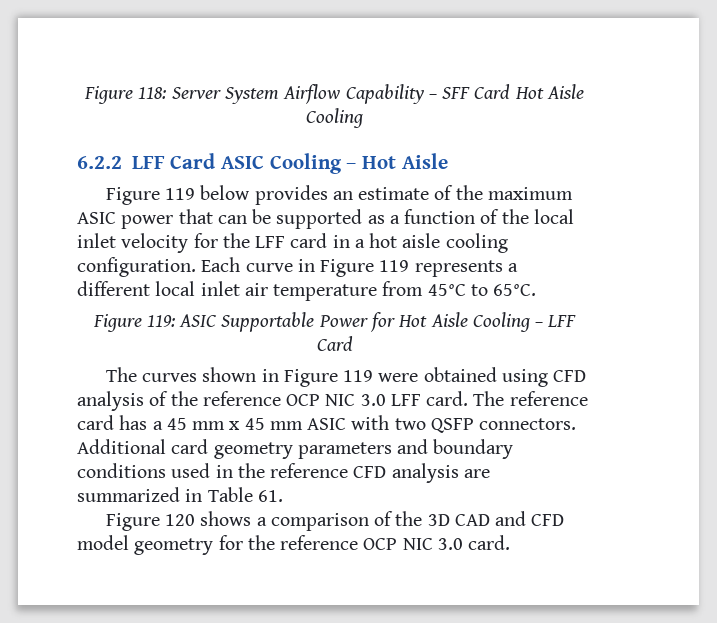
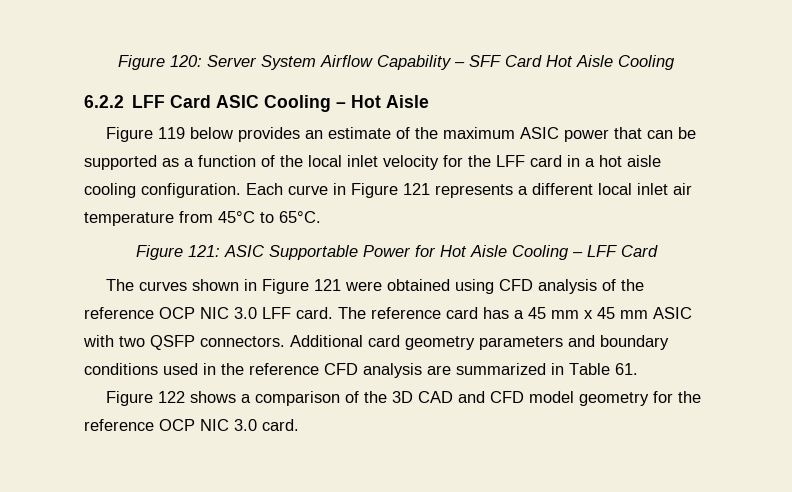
- Figure 118: Server System Airflow Capability – SFF Card Hot Aisle Cooling
+ Figure 120: Server System Airflow Capability – SFF Card Hot Aisle Cooling
- Each curve in Figure 119 represents a different local inlet air temperature from 45°C to 65°C.
+ Each curve in Figure 121 represents a different local inlet air temperature from 45°C to 65°C.
- Figure 119: ASIC Supportable Power for Hot Aisle Cooling – LFF Card
+ Figure 121: ASIC Supportable Power for Hot Aisle Cooling – LFF Card
- The curves shown in Figure 119 were obtained using CFD analysis of the reference OCP NIC 3.0 LFF card.
+ The curves shown in Figure 121 were obtained using CFD analysis of the reference OCP NIC 3.0 LFF card.
- Figure 120 shows a comparison of the 3D CAD and CFD model geometry for the reference OCP NIC 3.0 card.
+ Figure 122 shows a comparison of the 3D CAD and CFD model geometry for the reference OCP NIC 3.0 card.

